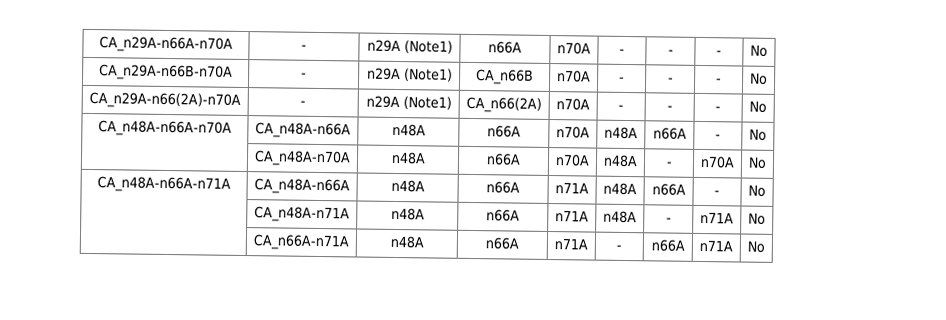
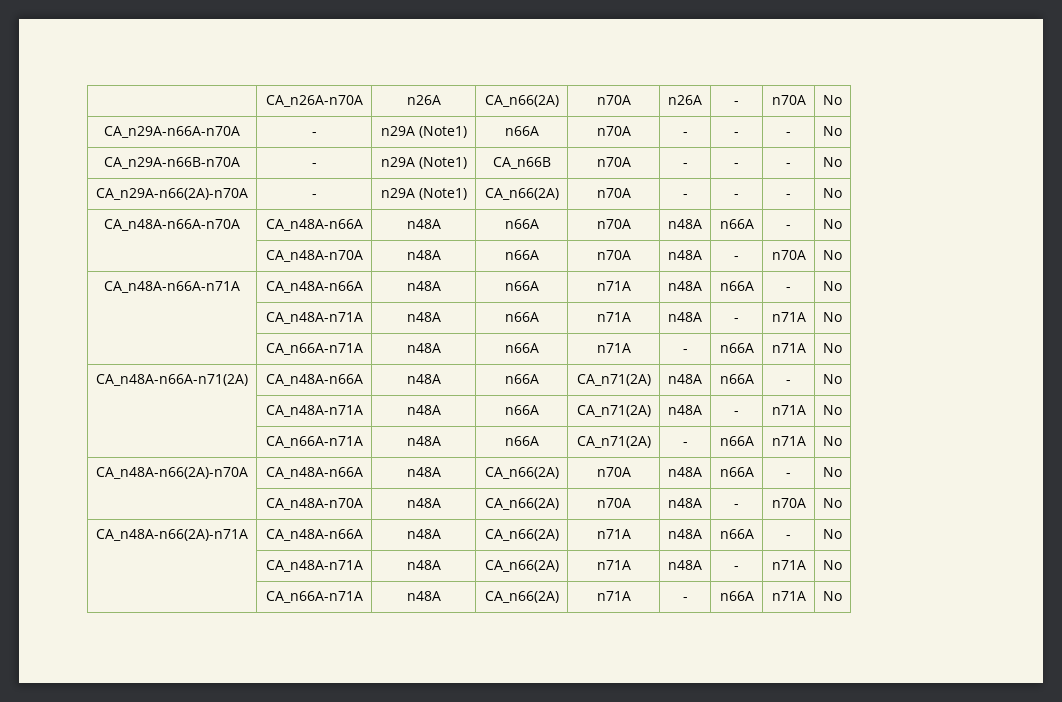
+ | CA_n26A-n70A | n26A | CA_n66(2A) | n70A | n26A | - | n70A | No
+ CA_n48A-n66A-n71(2A) | CA_n48A-n66A | n48A | n66A | CA_n71(2A) | n48A | n66A | - | No
+ | CA_n48A-n71A | n48A | n66A | CA_n71(2A) | n48A | - | n71A | No
+ | CA_n66A-n71A | n48A | n66A | CA_n71(2A) | - | n66A | n71A | No
+ CA_n48A-n66(2A)-n70A | CA_n48A-n66A | n48A | CA_n66(2A) | n70A | n48A | n66A | - | No
+ | CA_n48A-n70A | n48A | CA_n66(2A) | n70A | n48A | - | n70A | No
+ CA_n48A-n66(2A)-n71A | CA_n48A-n66A | n48A | CA_n66(2A) | n71A | n48A | n66A | - | No
+ | CA_n48A-n71A | n48A | CA_n66(2A) | n71A | n48A | - | n71A | No
+ | CA_n66A-n71A | n48A | CA_n66(2A) | n71A | - | n66A | n71A | No

